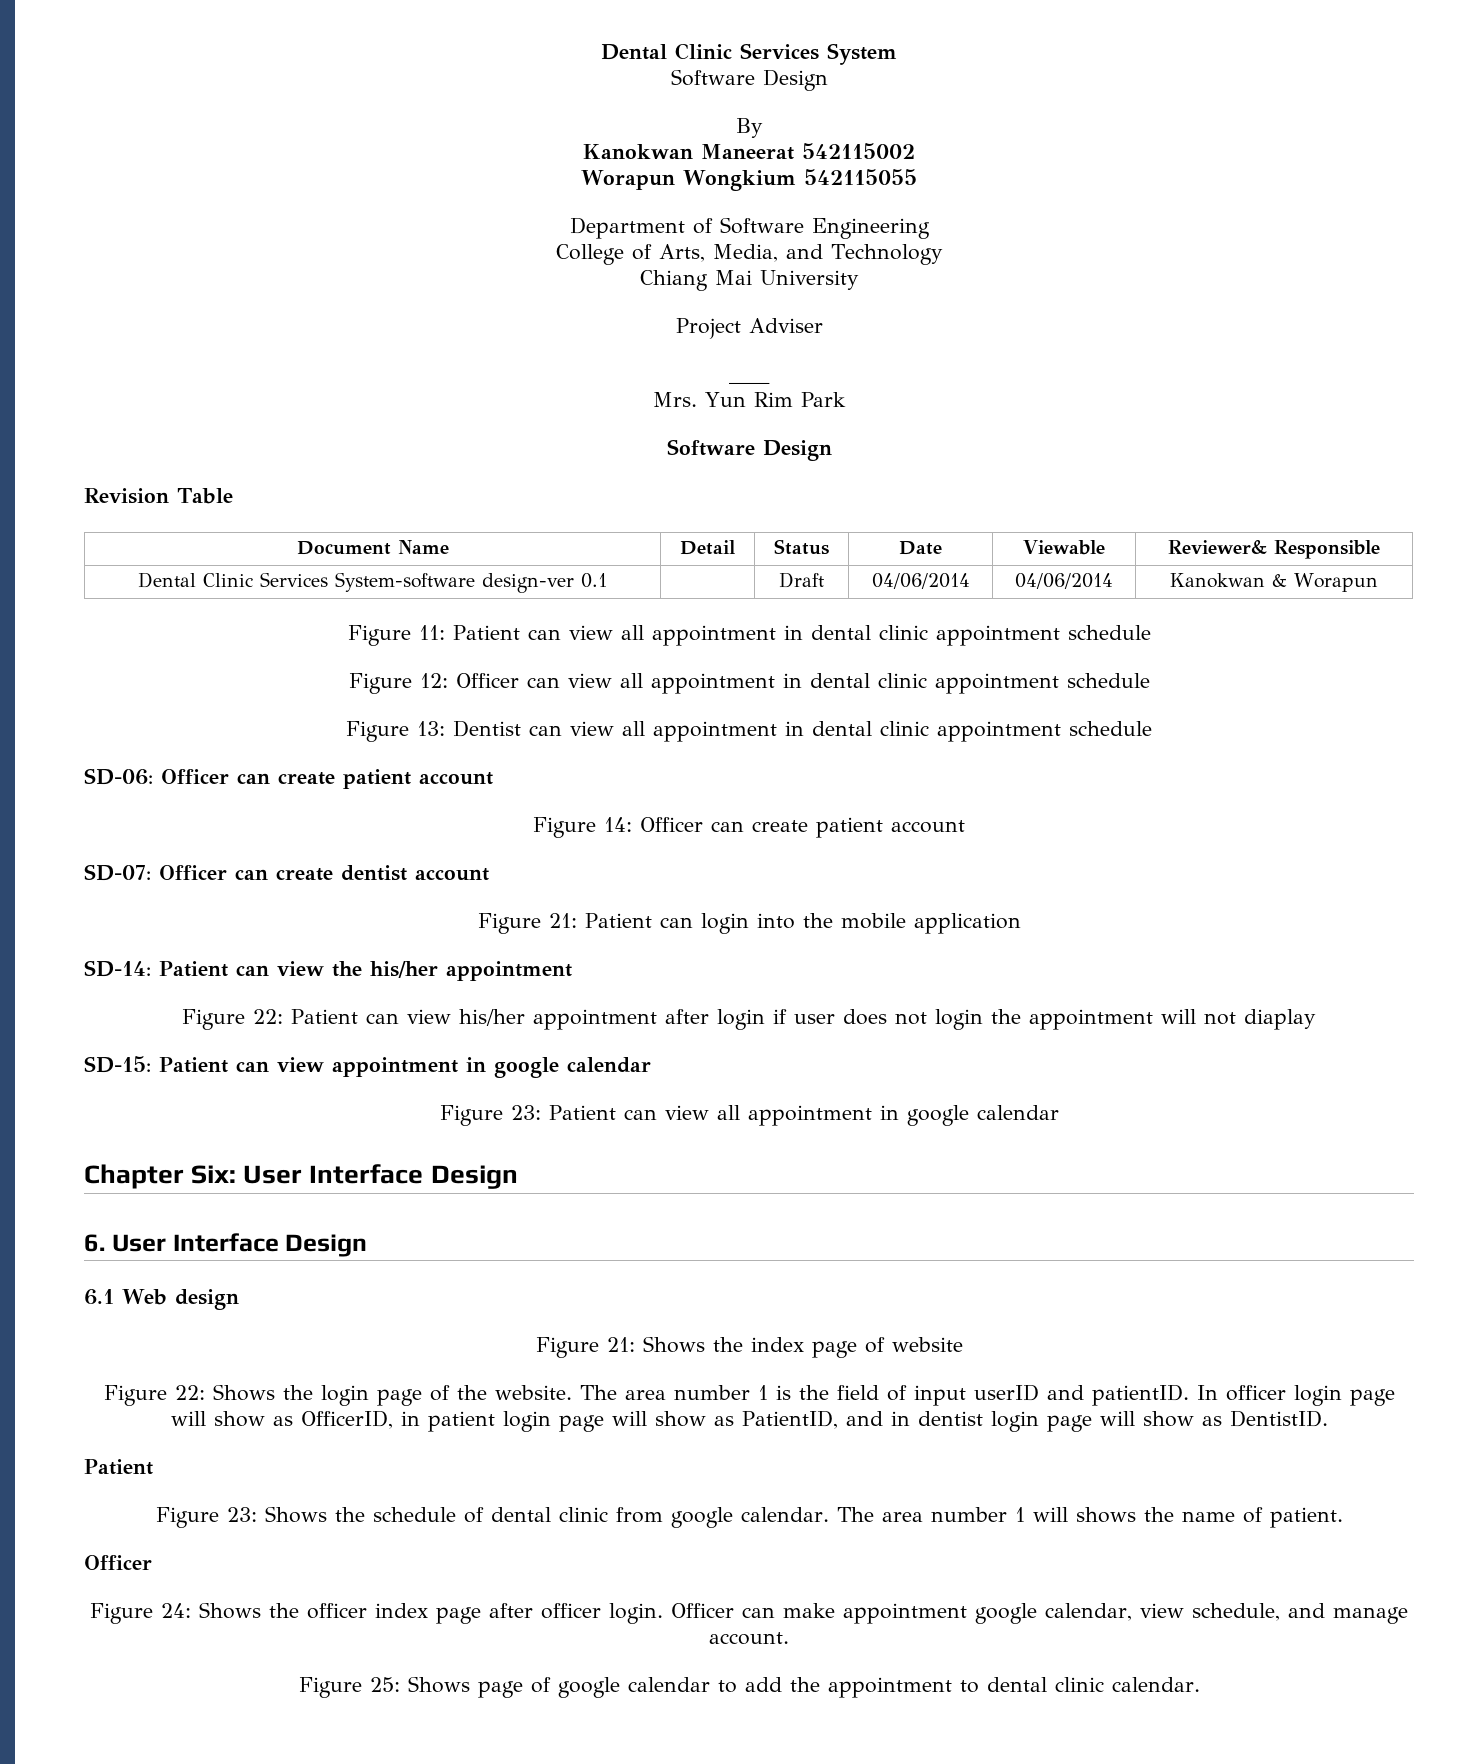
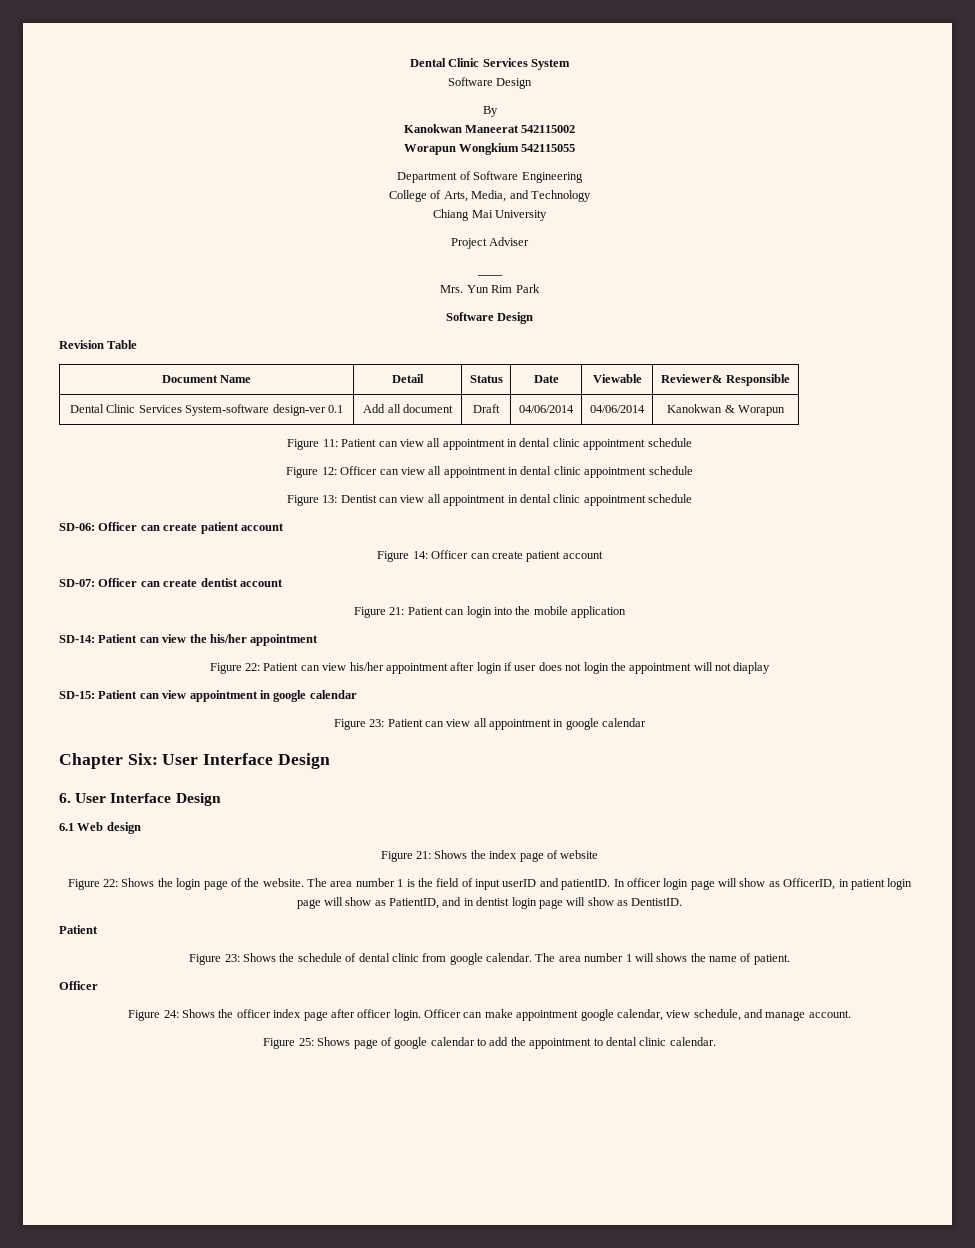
- Dental Clinic Services System-software design-ver 0.1 | | Draft | 04/06/2014 | 04/06/2014 | Kanokwan & Worapun
+ Dental Clinic Services System-software design-ver 0.1 | Add all document | Draft | 04/06/2014 | 04/06/2014 | Kanokwan & Worapun

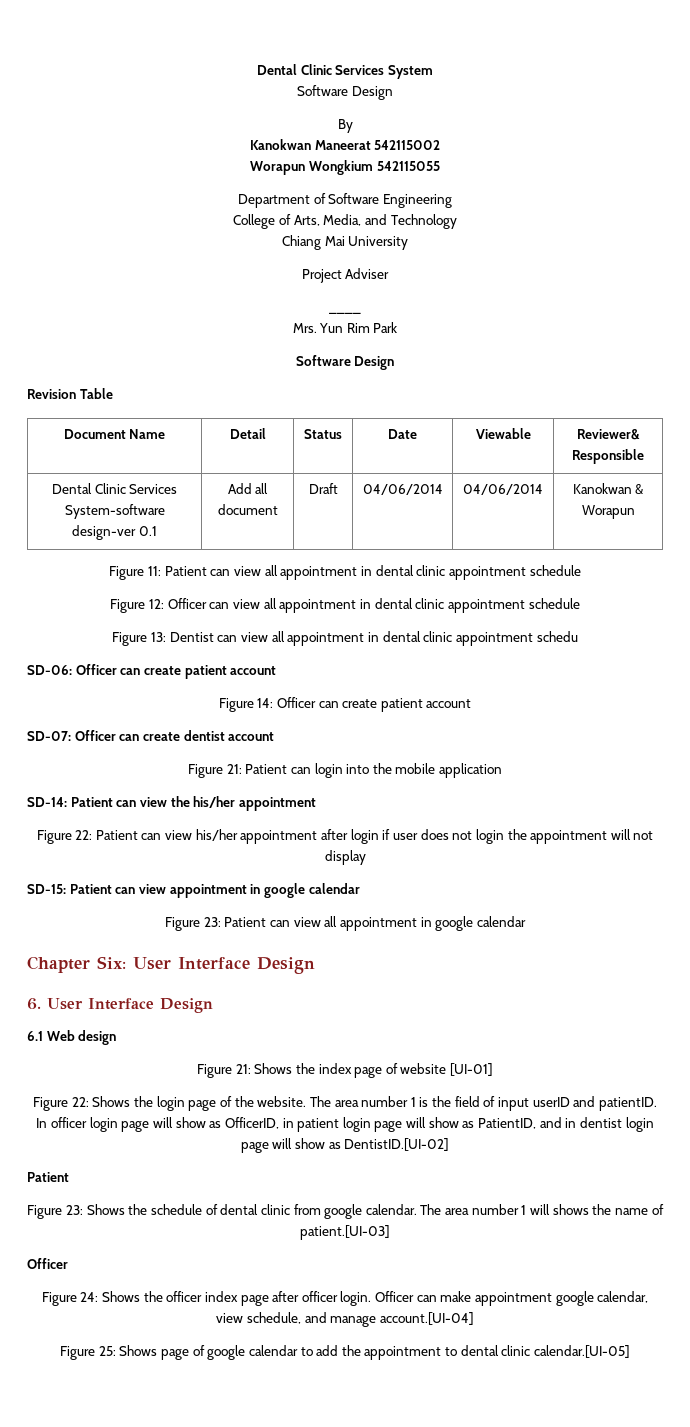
- Figure 13: Dentist can view all appointment in dental clinic appointment schedule
+ Figure 13: Dentist can view all appointment in dental clinic appointment schedu
- Figure 22: Patient can view his/her appointment after login if user does not login the appointment will not diaplay
+ Figure 22: Patient can view his/her appointment after login if user does not login the appointment will not display
- Figure 21: Shows the index page of website
+ Figure 21: Shows the index page of website [UI-01]
- In officer login page will show as OfficerID, in patient login page will show as PatientID, and in dentist login page will show as DentistID.
+ In officer login page will show as OfficerID, in patient login page will show as PatientID, and in dentist login page will show as DentistID.[UI-02]
- The area number 1 will shows the name of patient.
+ The area number 1 will shows the name of patient.[UI-03]
- Officer can make appointment google calendar, view schedule, and manage account.
+ Officer can make appointment google calendar, view schedule, and manage account.[UI-04]
- Figure 25: Shows page of google calendar to add the appointment to dental clinic calendar.
+ Figure 25: Shows page of google calendar to add the appointment to dental clinic calendar.[UI-05]

